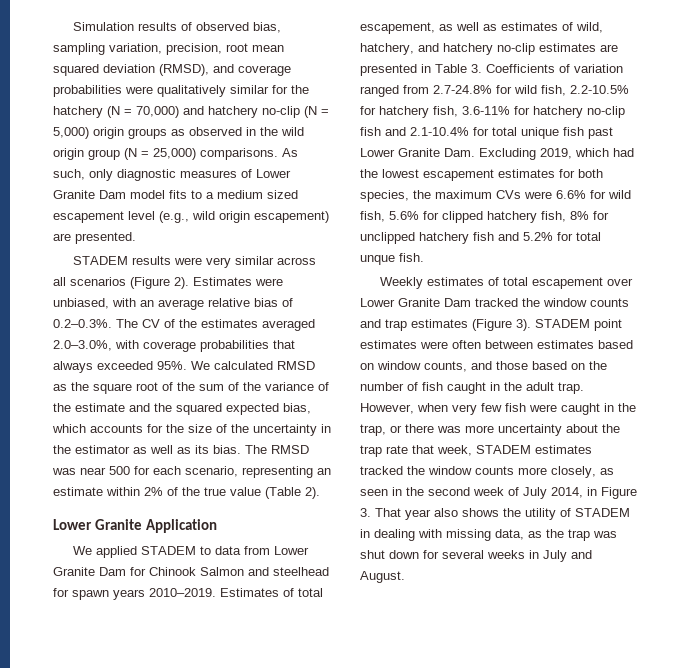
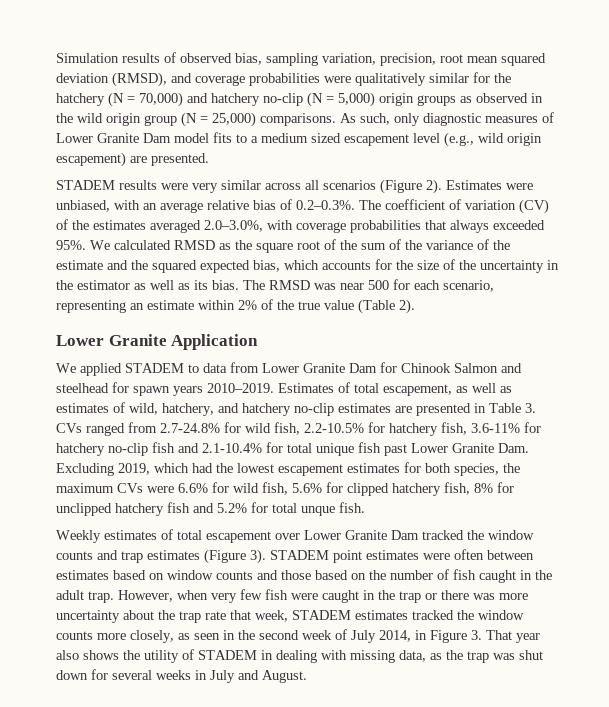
- Estimates were unbiased, with an average relative bias of 0.2–0.3%. The CV of the estimates averaged 2.0–3.0%, with coverage probabilities that always exceeded 95%.
+ Estimates were unbiased, with an average relative bias of 0.2–0.3%. The coefficient of variation (CV) of the estimates averaged 2.0–3.0%, with coverage probabilities that always exceeded 95%.
- Estimates of total escapement, as well as estimates of wild, hatchery, and hatchery no-clip estimates are presented in Table 3. Coefficients of variation ranged from 2.7-24.8% for wild fish, 2.2-10.5% for hatchery fish, 3.6-11% for hatchery no-clip fish and 2.1-10.4% for total unique fish past Lower Granite Dam. Excluding 2019, which had the lowest escapement estimates for both species, the maximum CVs were 6.6% for wild fish, 5.6% for clipped hatchery fish, 8% for unclipped hatchery fish and 5.2% for total unque fish.
+ Estimates of total escapement, as well as estimates of wild, hatchery, and hatchery no-clip estimates are presented in Table 3. CVs ranged from 2.7-24.8% for wild fish, 2.2-10.5% for hatchery fish, 3.6-11% for hatchery no-clip fish and 2.1-10.4% for total unique fish past Lower Granite Dam. Excluding 2019, which had the lowest escapement estimates for both species, the maximum CVs were 6.6% for wild fish, 5.6% for clipped hatchery fish, 8% for unclipped hatchery fish and 5.2% for total unque fish.
- STADEM point estimates were often between estimates based on window counts, and those based on the number of fish caught in the adult trap.
+ STADEM point estimates were often between estimates based on window counts and those based on the number of fish caught in the adult trap.
- However, when very few fish were caught in the trap, or there was more uncertainty about the trap rate that week, STADEM estimates tracked the window counts more closely, as seen in the second week of July 2014, in Figure 3. That year also shows the utility of STADEM in dealing with missing data, as the trap was shut down for several weeks in July and August.
+ However, when very few fish were caught in the trap or there was more uncertainty about the trap rate that week, STADEM estimates tracked the window counts more closely, as seen in the second week of July 2014, in Figure 3. That year also shows the utility of STADEM in dealing with missing data, as the trap was shut down for several weeks in July and August.

